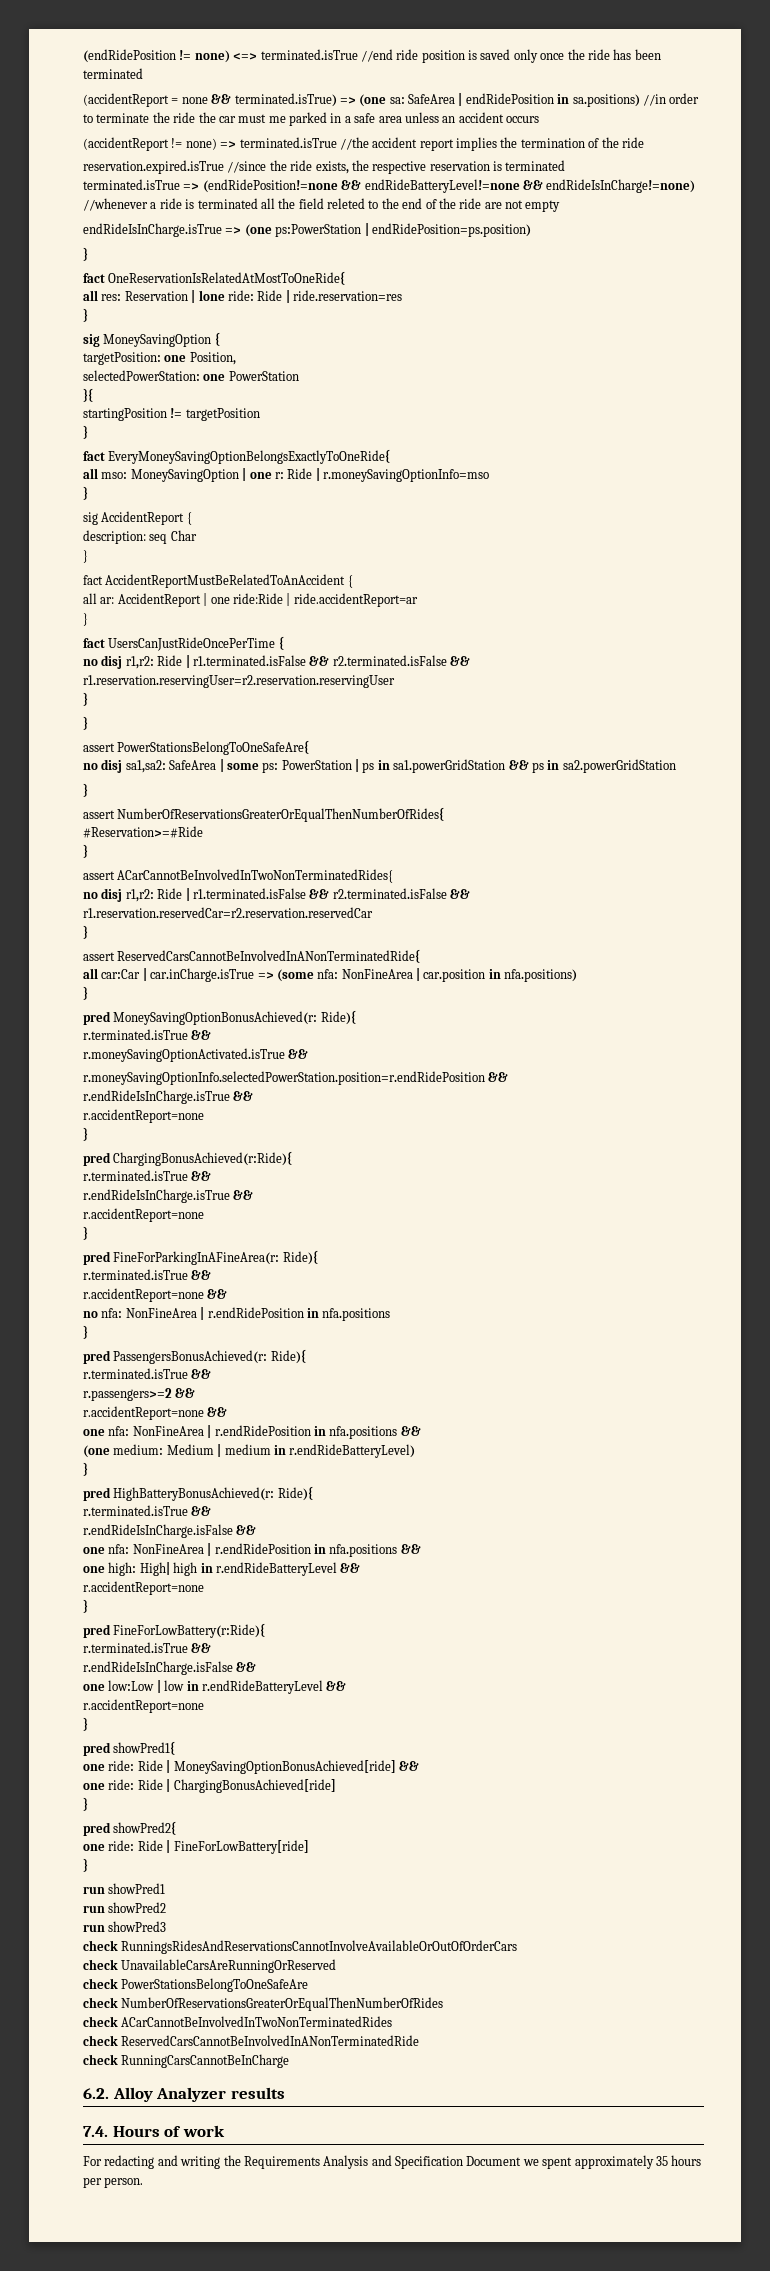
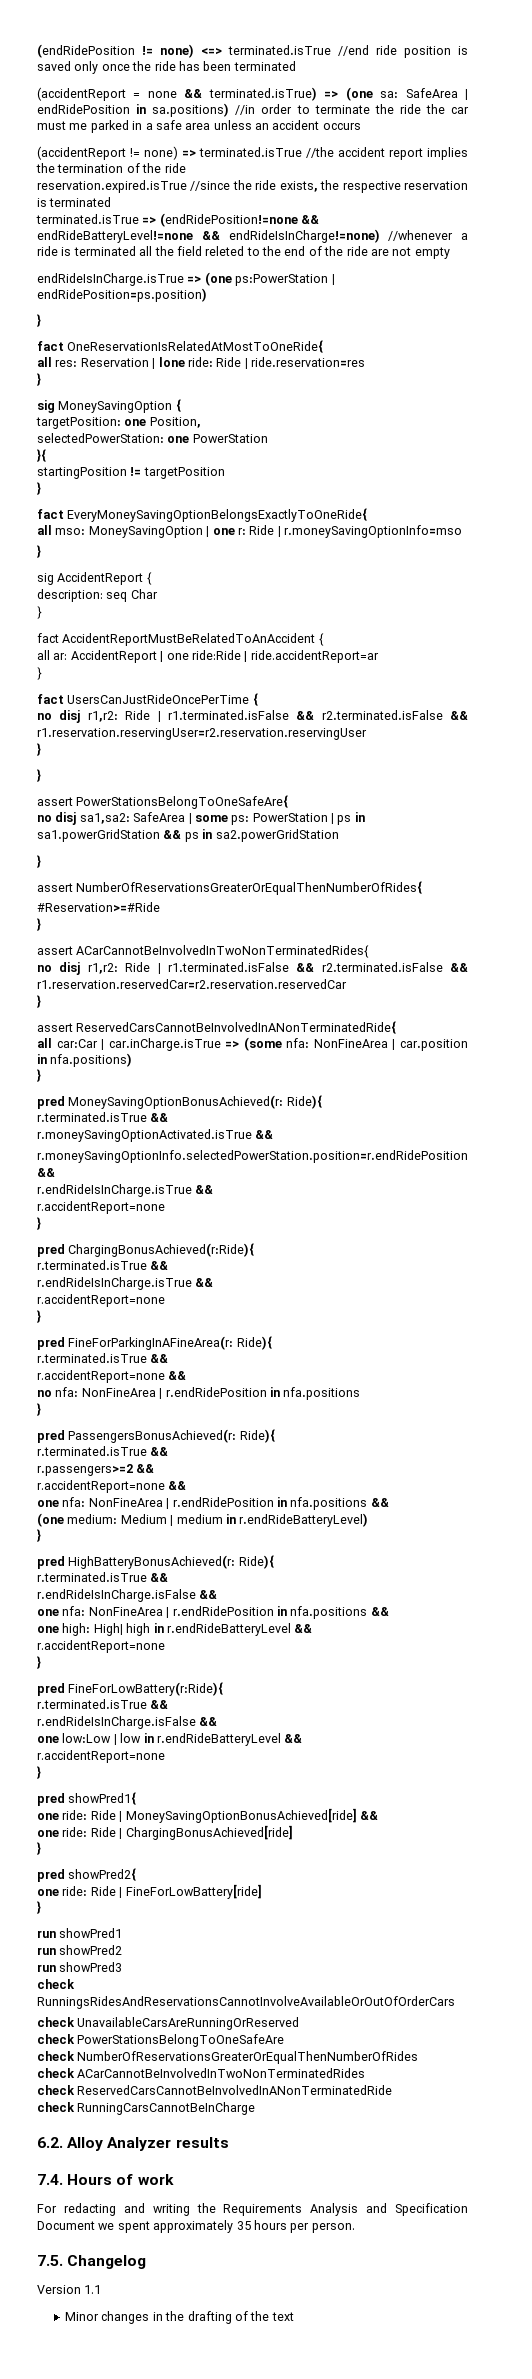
+ 7.5. Changelog
+ Version 1.1
+ Minor changes in the drafting of the text

